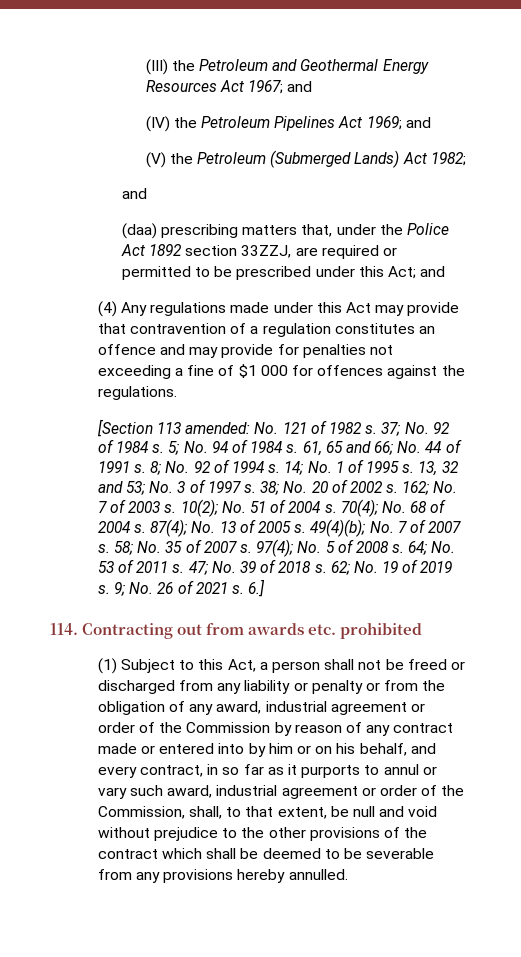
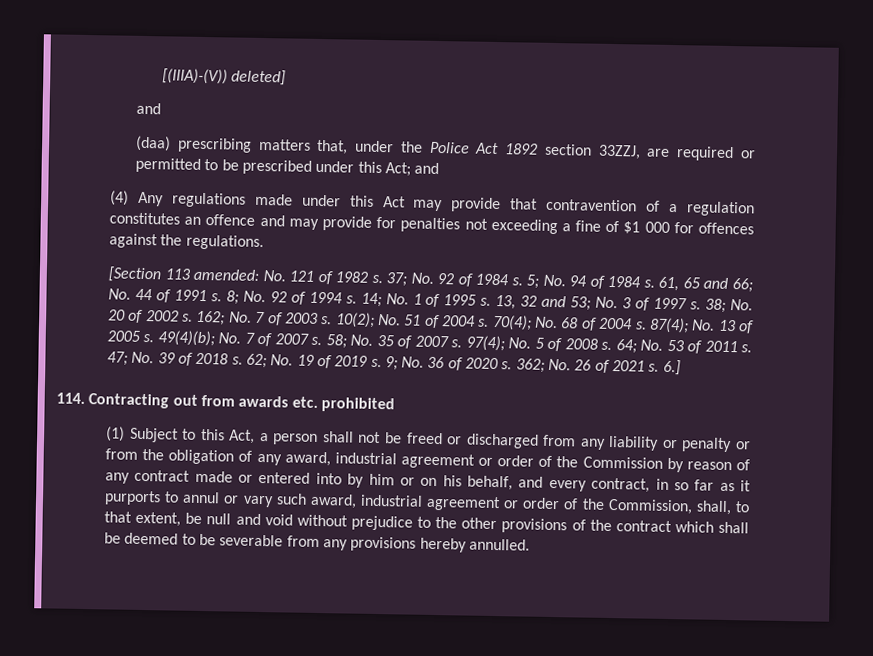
- (III) the Petroleum and Geothermal Energy Resources Act 1967; and
- (IV) the Petroleum Pipelines Act 1969; and
- (V) the Petroleum (Submerged Lands) Act 1982;
+ [(IIIA)-(V)) deleted]
- 9; No. 26 of 2021 s.
+ 9; No. 36 of 2020 s. 362; No. 26 of 2021 s.

